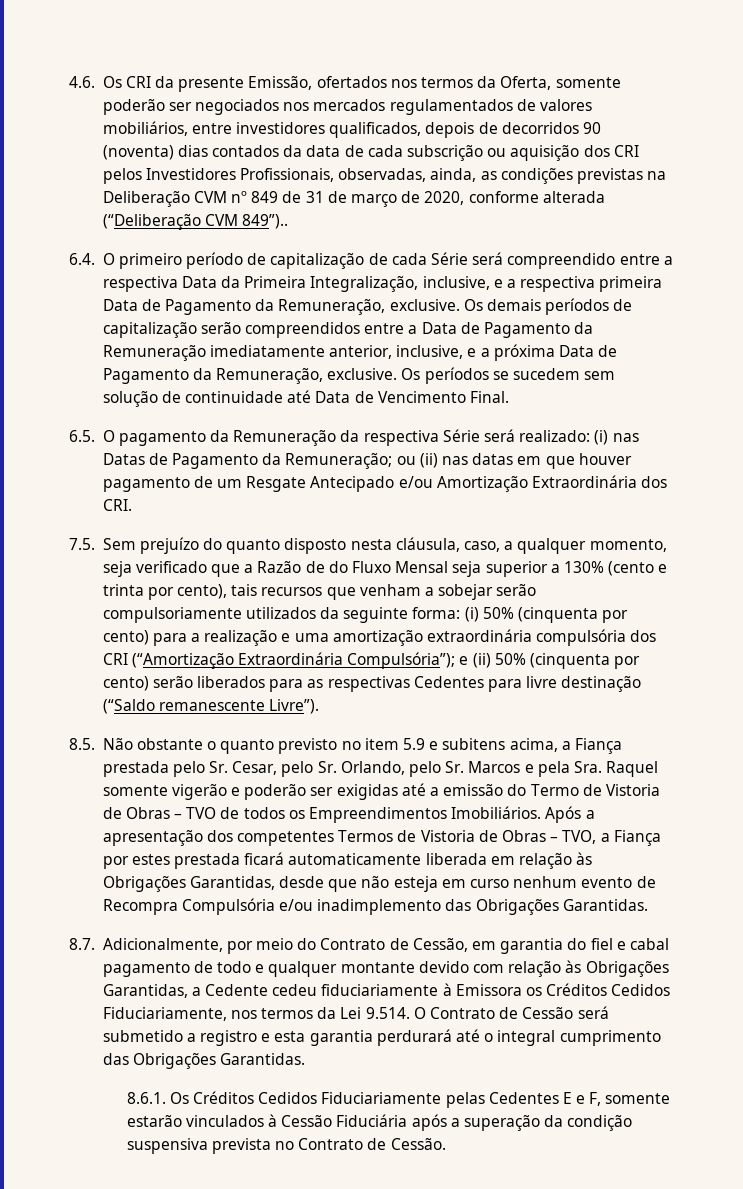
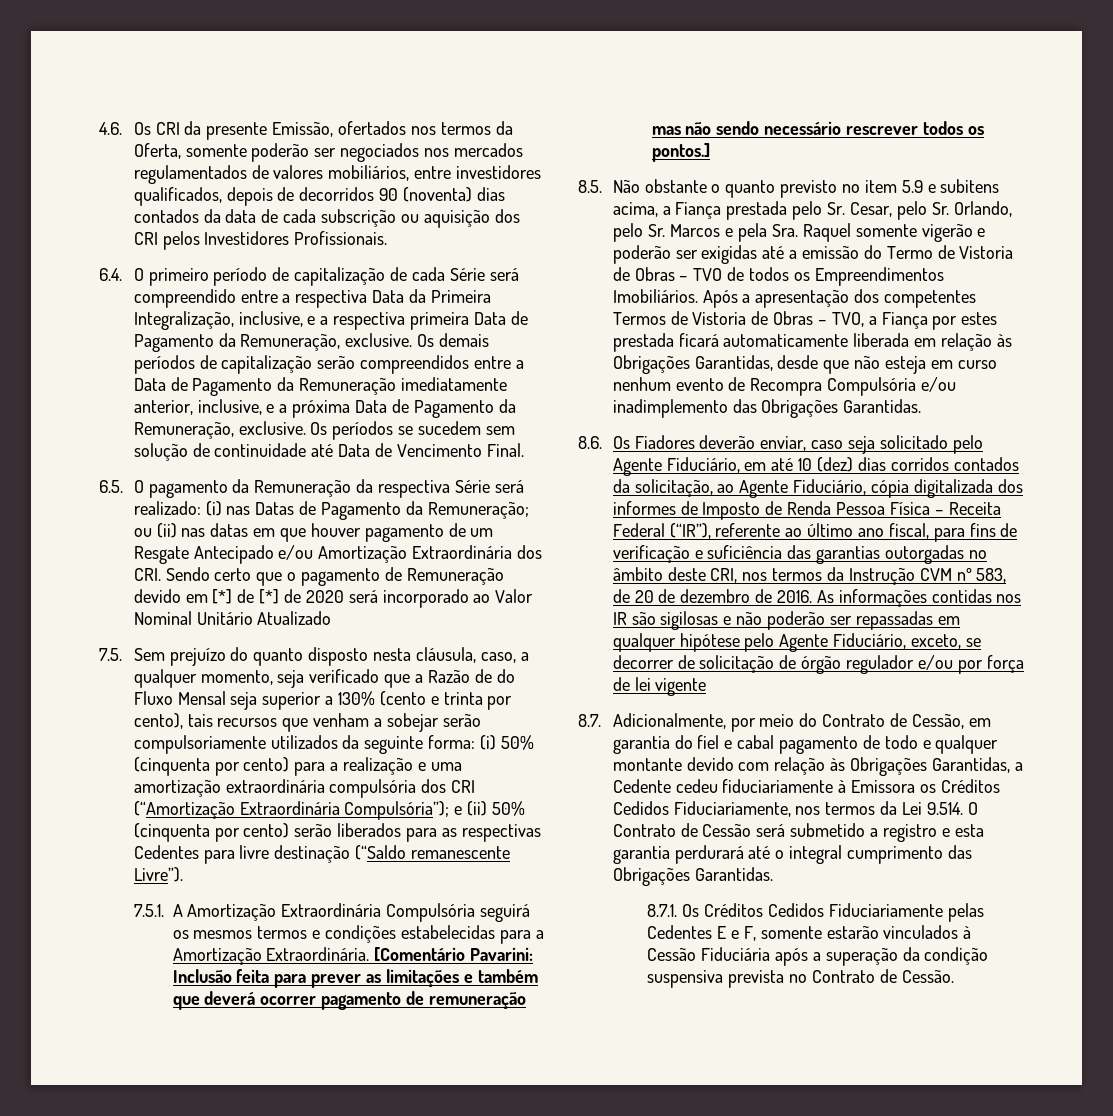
- 4.6. Os CRI da presente Emissão, ofertados nos termos da Oferta, somente poderão ser negociados nos mercados regulamentados de valores mobiliários, entre investidores qualificados, depois de decorridos 90 (noventa) dias contados da data de cada subscrição ou aquisição dos CRI pelos Investidores Profissionais, observadas, ainda, as condições previstas na Deliberação CVM nº 849 de 31 de março de 2020, conforme alterada (“Deliberação CVM 849”)..
+ 4.6. Os CRI da presente Emissão, ofertados nos termos da Oferta, somente poderão ser negociados nos mercados regulamentados de valores mobiliários, entre investidores qualificados, depois de decorridos 90 (noventa) dias contados da data de cada subscrição ou aquisição dos CRI pelos Investidores Profissionais.
- 6.5. O pagamento da Remuneração da respectiva Série será realizado: (i) nas Datas de Pagamento da Remuneração; ou (ii) nas datas em que houver pagamento de um Resgate Antecipado e/ou Amortização Extraordinária dos CRI.
+ 6.5. O pagamento da Remuneração da respectiva Série será realizado: (i) nas Datas de Pagamento da Remuneração; ou (ii) nas datas em que houver pagamento de um Resgate Antecipado e/ou Amortização Extraordinária dos CRI. Sendo certo que o pagamento de Remuneração devido em [*] de [*] de 2020 será incorporado ao Valor Nominal Unitário Atualizado
+ 7.5.1. A Amortização Extraordinária Compulsória seguirá os mesmos termos e condições estabelecidas para a Amortização Extraordinária. [Comentário Pavarini: Inclusão feita para prever as limitações e também que deverá ocorrer pagamento de remuneração mas não sendo necessário rescrever todos os pontos.]
+ 8.6. Os Fiadores deverão enviar, caso seja solicitado pelo Agente Fiduciário, em até 10 (dez) dias corridos contados da solicitação, ao Agente Fiduciário, cópia digitalizada dos informes de Imposto de Renda Pessoa Física – Receita Federal (“IR”), referente ao último ano fiscal, para fins de verificação e suficiência das garantias outorgadas no âmbito deste CRI, nos termos da Instrução CVM nº 583, de 20 de dezembro de 2016. As informações contidas nos IR são sigilosas e não poderão ser repassadas em qualquer hipótese pelo Agente Fiduciário, exceto, se decorrer de solicitação de órgão regulador e/ou por força de lei vigente
- 8.6.1. Os Créditos Cedidos Fiduciariamente pelas Cedentes E e F, somente estarão vinculados à Cessão Fiduciária após a superação da condição suspensiva prevista no Contrato de Cessão.
+ 8.7.1. Os Créditos Cedidos Fiduciariamente pelas Cedentes E e F, somente estarão vinculados à Cessão Fiduciária após a superação da condição suspensiva prevista no Contrato de Cessão.

